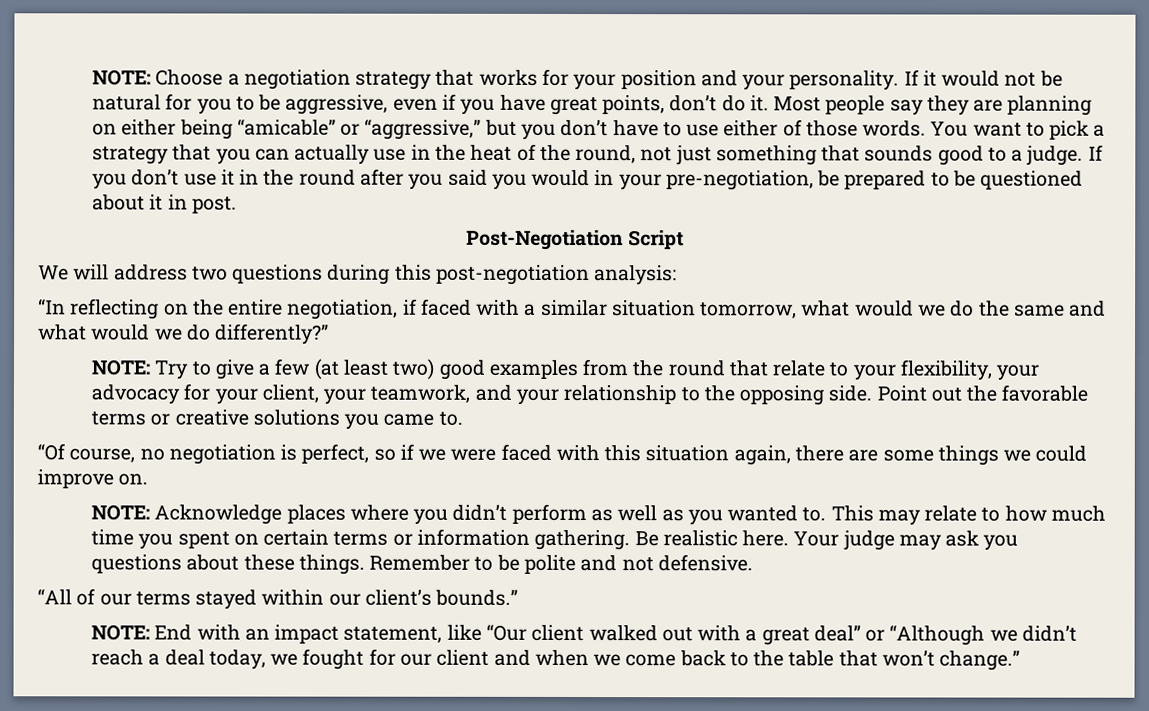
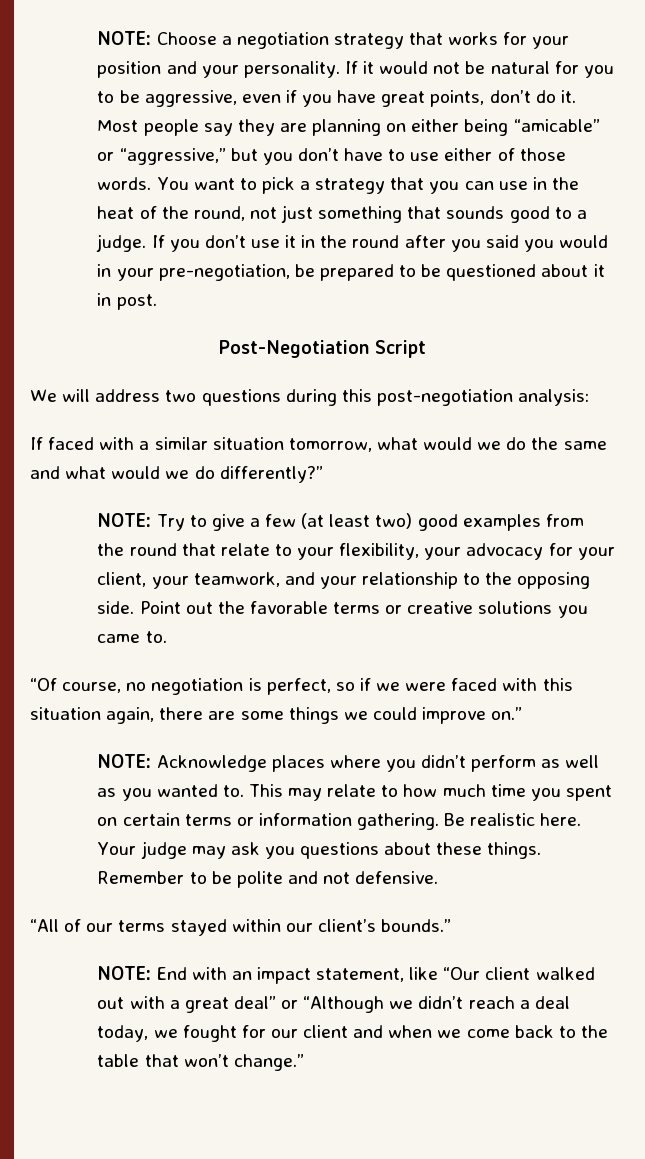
- You want to pick a strategy that you can actually use in the heat of the round, not just something that sounds good to a judge.
+ You want to pick a strategy that you can use in the heat of the round, not just something that sounds good to a judge.
- “In reflecting on the entire negotiation, if faced with a similar situation tomorrow, what would we do the same and what would we do differently?”
+ If faced with a similar situation tomorrow, what would we do the same and what would we do differently?”
- “Of course, no negotiation is perfect, so if we were faced with this situation again, there are some things we could improve on.
+ “Of course, no negotiation is perfect, so if we were faced with this situation again, there are some things we could improve on.”

